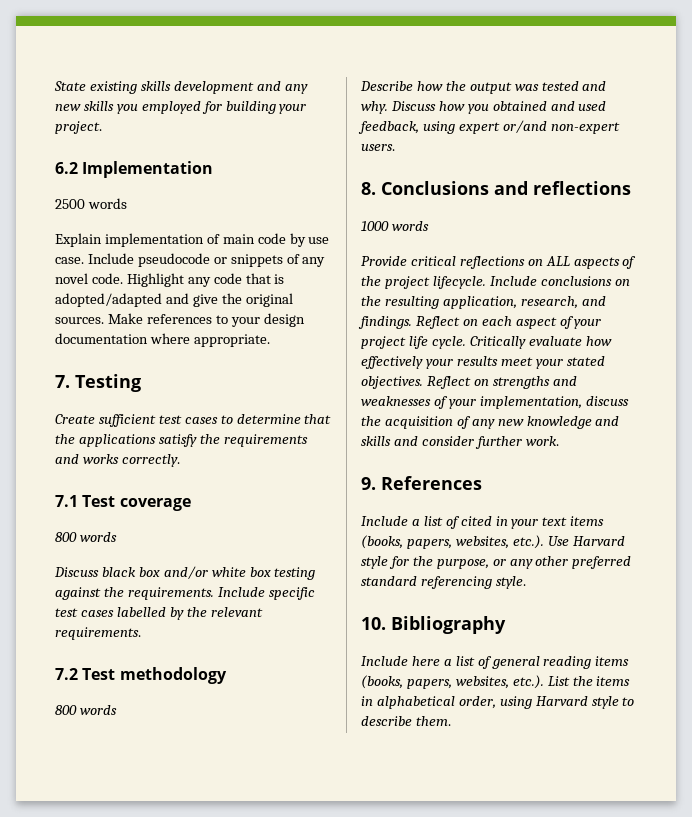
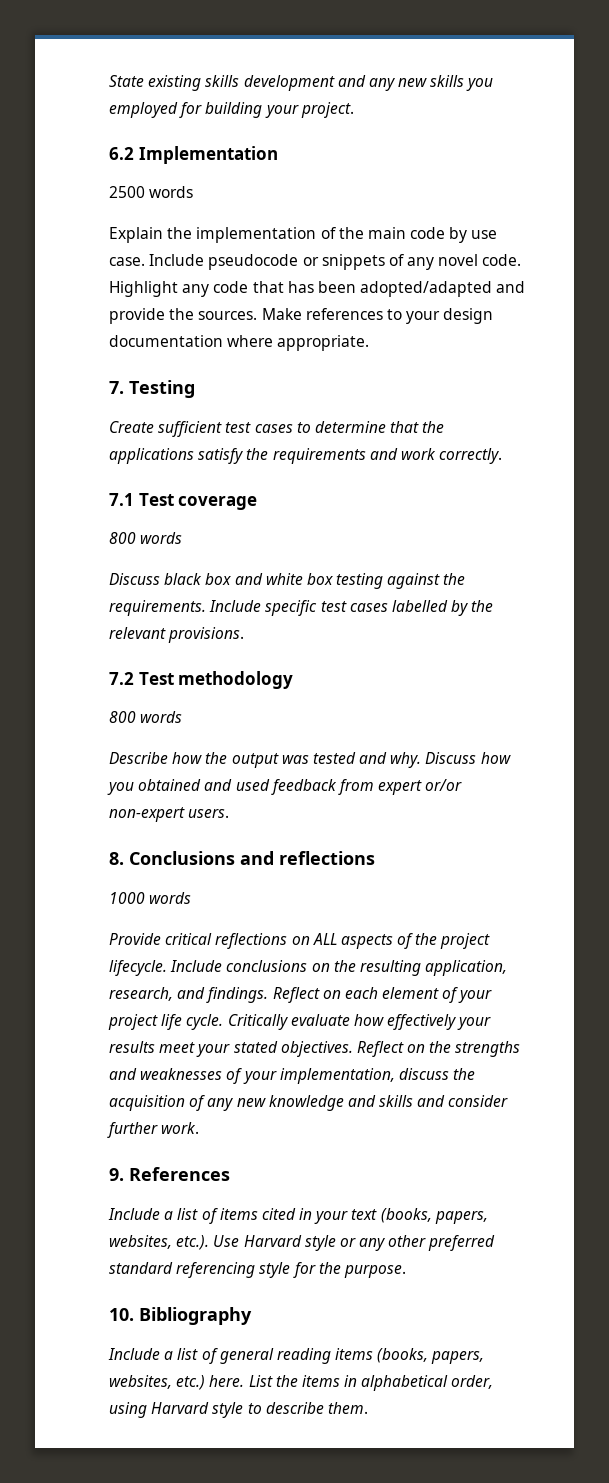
- Explain implementation of main code by use case.
+ Explain the implementation of the main code by use case.
- Highlight any code that is adopted/adapted and give the original sources.
+ Highlight any code that has been adopted/adapted and provide the sources.
- Create sufficient test cases to determine that the applications satisfy the requirements and works correctly.
+ Create sufficient test cases to determine that the applications satisfy the requirements and work correctly.
- Discuss black box and/or white box testing against the requirements.
+ Discuss black box and white box testing against the requirements.
- Include specific test cases labelled by the relevant requirements.
+ Include specific test cases labelled by the relevant provisions.
- Discuss how you obtained and used feedback, using expert or/and non-expert users.
+ Discuss how you obtained and used feedback from expert or/or non-expert users.
- Reflect on each aspect of your project life cycle.
+ Reflect on each element of your project life cycle.
- Reflect on strengths and weaknesses of your implementation, discuss the acquisition of any new knowledge and skills and consider further work.
+ Reflect on the strengths and weaknesses of your implementation, discuss the acquisition of any new knowledge and skills and consider further work.
- Include a list of cited in your text items (books, papers, websites, etc.). Use Harvard style for the purpose, or any other preferred standard referencing style.
+ Include a list of items cited in your text (books, papers, websites, etc.). Use Harvard style or any other preferred standard referencing style for the purpose.
- Include here a list of general reading items (books, papers, websites, etc.). List the items in alphabetical order, using Harvard style to describe them.
+ Include a list of general reading items (books, papers, websites, etc.) here. List the items in alphabetical order, using Harvard style to describe them.

